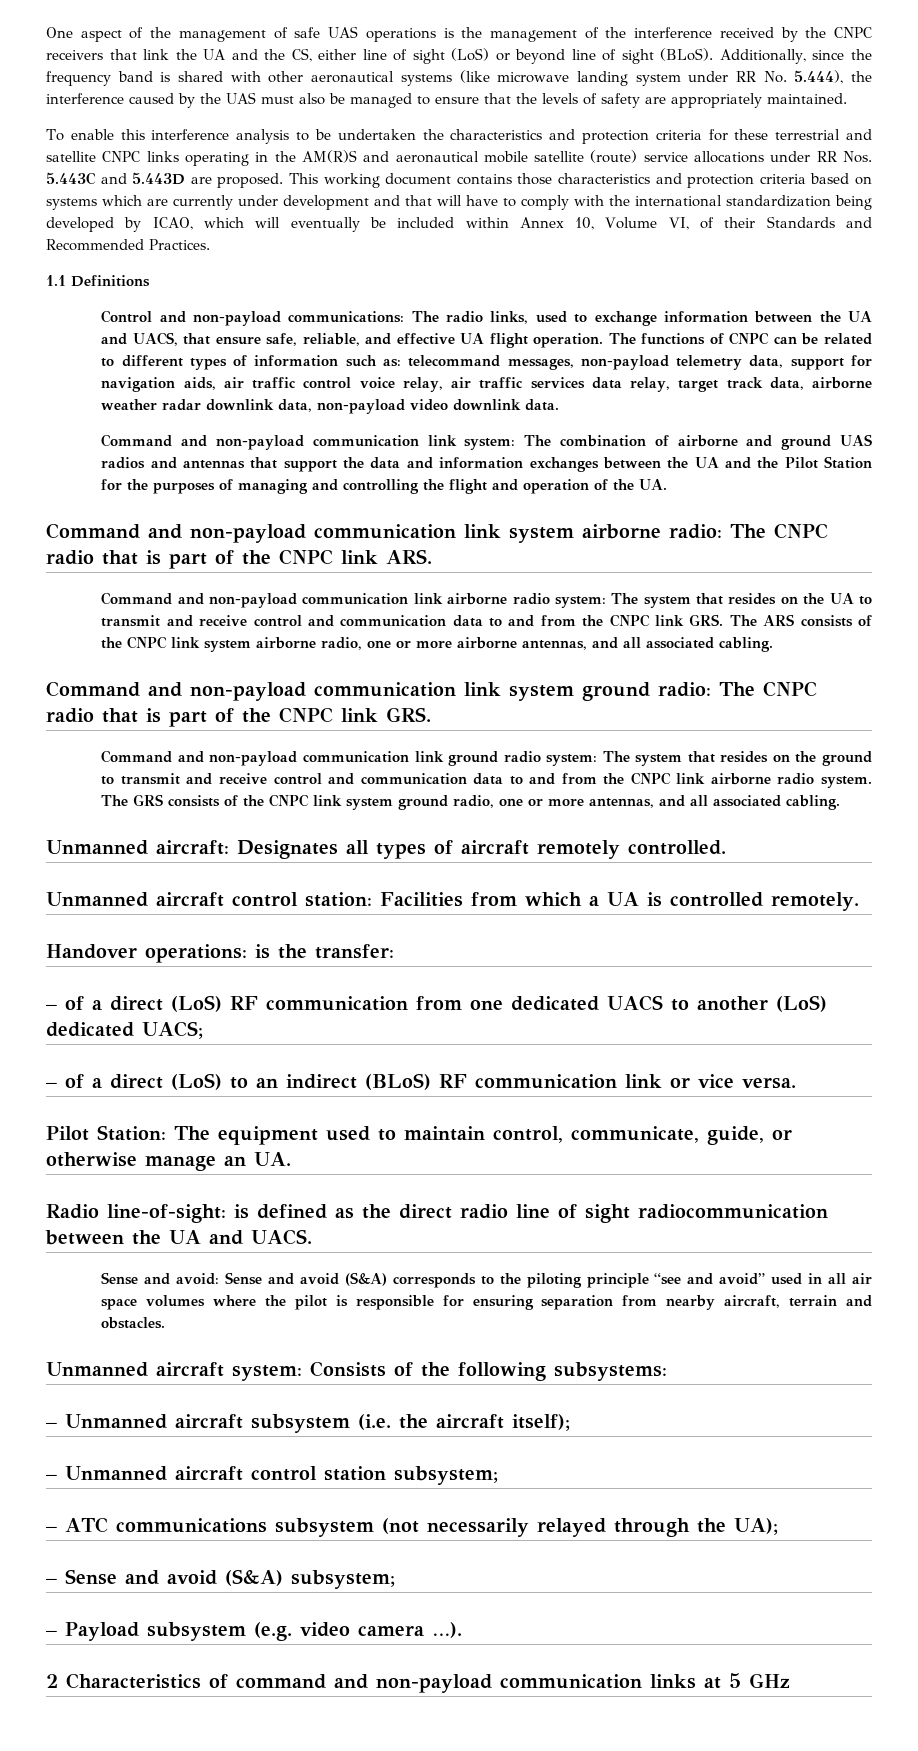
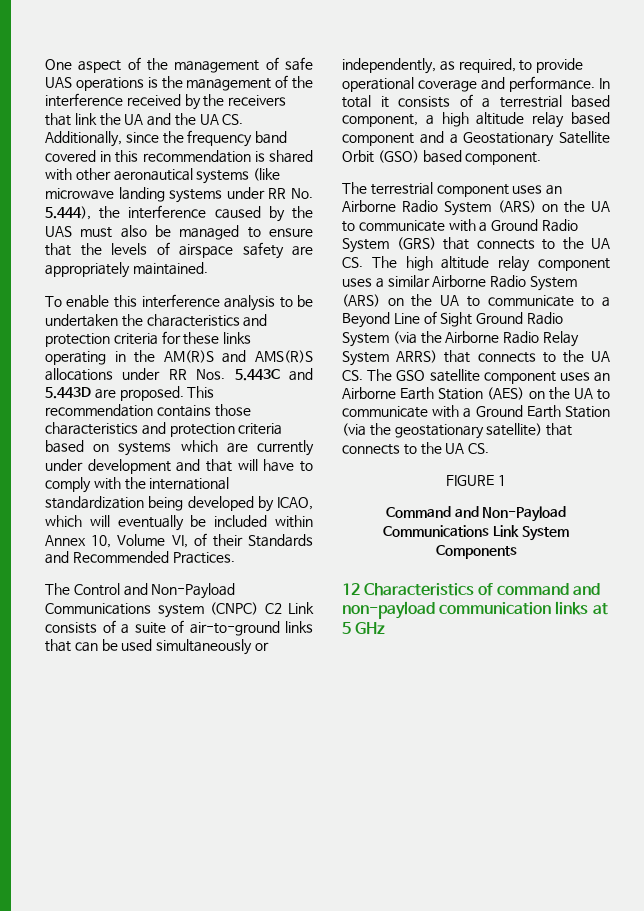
- One aspect of the management of safe UAS operations is the management of the interference received by the CNPC receivers that link the UA and the CS, either line of sight (LoS) or beyond line of sight (BLoS). Additionally, since the frequency band is shared with other aeronautical systems (like microwave landing system under RR No. 5.444), the interference caused by the UAS must also be managed to ensure that the levels of safety are appropriately maintained.
+ One aspect of the management of safe UAS operations is the management of the interference received by the receivers that link the UA and the UA CS. Additionally, since the frequency band covered in this recommendation is shared with other aeronautical systems (like microwave landing systems under RR No. 5.444), the interference caused by the UAS must also be managed to ensure that the levels of airspace safety are appropriately maintained.
- To enable this interference analysis to be undertaken the characteristics and protection criteria for these terrestrial and satellite CNPC links operating in the AM(R)S and aeronautical mobile satellite (route) service allocations under RR Nos. 5.443C and 5.443D are proposed.
+ To enable this interference analysis to be undertaken the characteristics and protection criteria for these links operating in the AM(R)S and AMS(R)S allocations under RR Nos. 5.443C and 5.443D are proposed.
- This working document contains those characteristics and protection criteria based on systems which are currently under development and that will have to comply with the international standardization being developed by ICAO, which will eventually be included within Annex 10, Volume VI, of their Standards and Recommended Practices.
+ This recommendation contains those characteristics and protection criteria based on systems which are currently under development and that will have to comply with the international standardization being developed by ICAO, which will eventually be included within Annex 10, Volume VI, of their Standards and Recommended Practices.
- 1.1 Definitions
- Control and non-payload communications: The radio links, used to exchange information between the UA and UACS, that ensure safe, reliable, and effective UA flight operation. The functions of CNPC can be related to different types of information such as: telecommand messages, non-payload telemetry data, support for navigation aids, air traffic control voice relay, air traffic services data relay, target track data, airborne weather radar downlink data, non-payload video downlink data.
- Command and non-payload communication link system: The combination of airborne and ground UAS radios and antennas that support the data and information exchanges between the UA and the Pilot Station for the purposes of managing and controlling the flight and operation of the UA.
- Command and non-payload communication link system airborne radio: The CNPC radio that is part of the CNPC link ARS.
- Command and non-payload communication link airborne radio system: The system that resides on the UA to transmit and receive control and communication data to and from the CNPC link GRS. The ARS consists of the CNPC link system airborne radio, one or more airborne antennas, and all associated cabling.
- Command and non-payload communication link system ground radio: The CNPC radio that is part of the CNPC link GRS.
- Command and non-payload communication link ground radio system: The system that resides on the ground to transmit and receive control and communication data to and from the CNPC link airborne radio system. The GRS consists of the CNPC link system ground radio, one or more antennas, and all associated cabling.
- Unmanned aircraft: Designates all types of aircraft remotely controlled.
- Unmanned aircraft control station: Facilities from which a UA is controlled remotely.
- Handover operations: is the transfer:
- – of a direct (LoS) RF communication from one dedicated UACS to another (LoS) dedicated UACS;
- – of a direct (LoS) to an indirect (BLoS) RF communication link or vice versa.
- Pilot Station: The equipment used to maintain control, communicate, guide, or otherwise manage an UA.
- Radio line-of-sight: is defined as the direct radio line of sight radiocommunication between the UA and UACS.
- Sense and avoid: Sense and avoid (S&A) corresponds to the piloting principle “see and avoid” used in all air space volumes where the pilot is responsible for ensuring separation from nearby aircraft, terrain and obstacles.
- Unmanned aircraft system: Consists of the following subsystems:
- – Unmanned aircraft subsystem (i.e. the aircraft itself);
- – Unmanned aircraft control station subsystem;
- – ATC communications subsystem (not necessarily relayed through the UA);
- – Sense and avoid (S&A) subsystem;
- – Payload subsystem (e.g. video camera …).
- 2 Characteristics of command and non-payload communication links at 5 GHz
+ The Control and Non-Payload Communications system (CNPC) C2 Link consists of a suite of air-to-ground links that can be used simultaneously or independently, as required, to provide operational coverage and performance. In total it consists of a terrestrial based component, a high altitude relay based component and a Geostationary Satellite Orbit (GSO) based component.
+ The terrestrial component uses an Airborne Radio System (ARS) on the UA to communicate with a Ground Radio System (GRS) that connects to the UA CS. The high altitude relay component uses a similar Airborne Radio System (ARS) on the UA to communicate to a Beyond Line of Sight Ground Radio System (via the Airborne Radio Relay System ARRS) that connects to the UA CS. The GSO satellite component uses an Airborne Earth Station (AES) on the UA to communicate with a Ground Earth Station (via the geostationary satellite) that connects to the UA CS.
+ FIGURE 1
+ Command and Non-Payload Communications Link System Components
+ 12 Characteristics of command and non-payload communication links at 5 GHz

